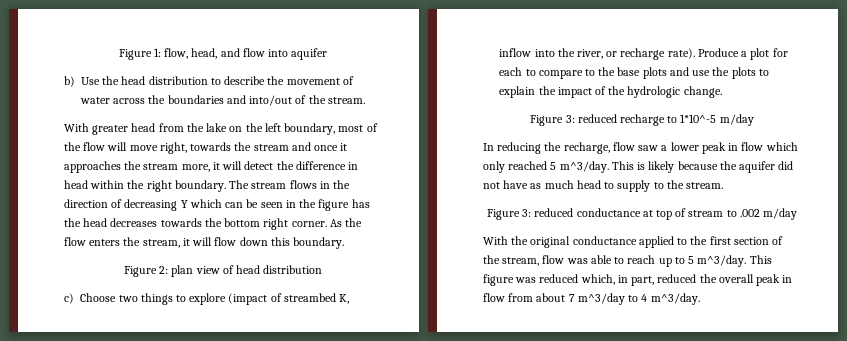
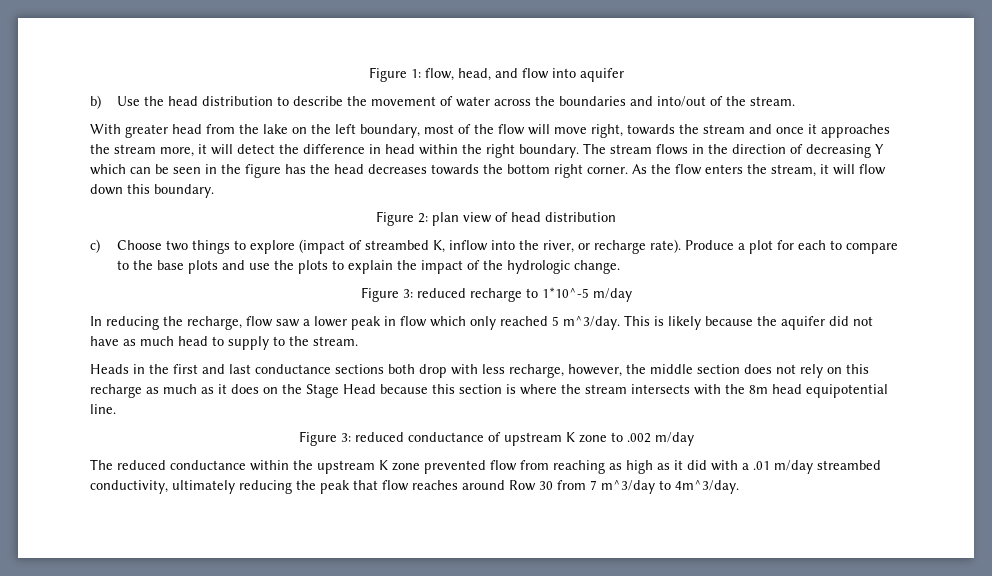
+ Heads in the first and last conductance sections both drop with less recharge, however, the middle section does not rely on this recharge as much as it does on the Stage Head because this section is where the stream intersects with the 8m head equipotential line.
- Figure 3: reduced conductance at top of stream to .002 m/day
+ Figure 3: reduced conductance of upstream K zone to .002 m/day
- With the original conductance applied to the first section of the stream, flow was able to reach up to 5 m^3/day. This figure was reduced which, in part, reduced the overall peak in flow from about 7 m^3/day to 4 m^3/day.
+ The reduced conductance within the upstream K zone prevented flow from reaching as high as it did with a .01 m/day streambed conductivity, ultimately reducing the peak that flow reaches around Row 30 from 7 m^3/day to 4m^3/day.

